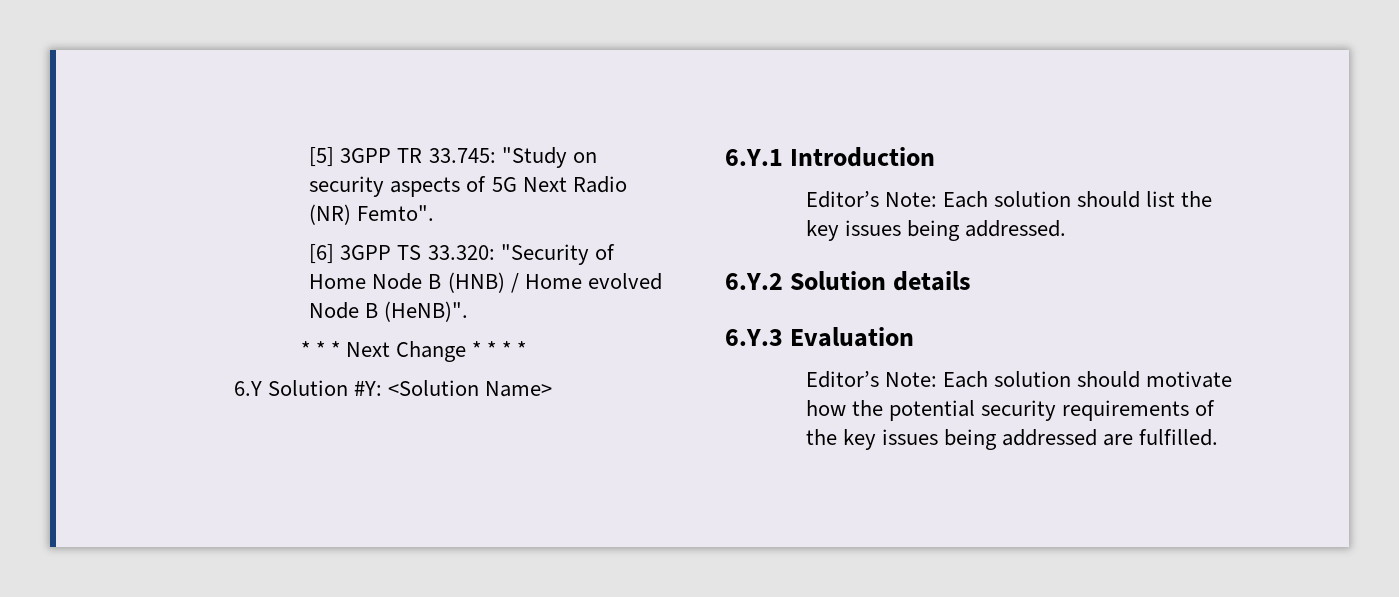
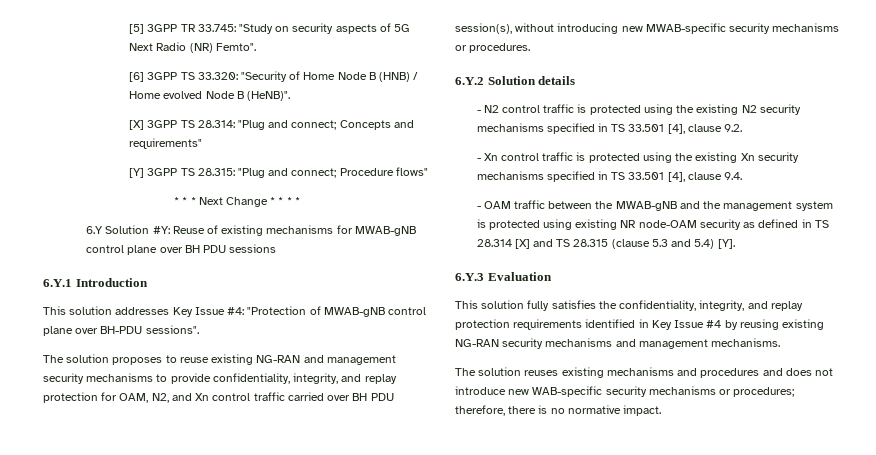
+ [X] 3GPP TS 28.314: "Plug and connect; Concepts and requirements"
+ [Y] 3GPP TS 28.315: "Plug and connect; Procedure flows"
- 6.Y Solution #Y: <Solution Name>
+ 6.Y Solution #Y: Reuse of existing mechanisms for MWAB-gNB control plane over BH PDU sessions
  6.Y.1 Introduction
- Editor’s Note: Each solution should list the key issues being addressed.
+ This solution addresses Key Issue #4: "Protection of MWAB-gNB control plane over BH-PDU sessions".
+ The solution proposes to reuse existing NG-RAN and management security mechanisms to provide confidentiality, integrity, and replay protection for OAM, N2, and Xn control traffic carried over BH PDU session(s), without introducing new MWAB-specific security mechanisms or procedures.
  6.Y.2 Solution details
+ - N2 control traffic is protected using the existing N2 security mechanisms specified in TS 33.501 [4], clause 9.2.
+ - Xn control traffic is protected using the existing Xn security mechanisms specified in TS 33.501 [4], clause 9.4.
+ - OAM traffic between the MWAB-gNB and the management system is protected using existing NR node-OAM security as defined in TS 28.314 [X] and TS 28.315 (clause 5.3 and 5.4) [Y].
  6.Y.3 Evaluation
- Editor’s Note: Each solution should motivate how the potential security requirements of the key issues being addressed are fulfilled.
+ This solution fully satisfies the confidentiality, integrity, and replay protection requirements identified in Key Issue #4 by reusing existing NG-RAN security mechanisms and management mechanisms.
+ The solution reuses existing mechanisms and procedures and does not introduce new WAB-specific security mechanisms or procedures; therefore, there is no normative impact.

